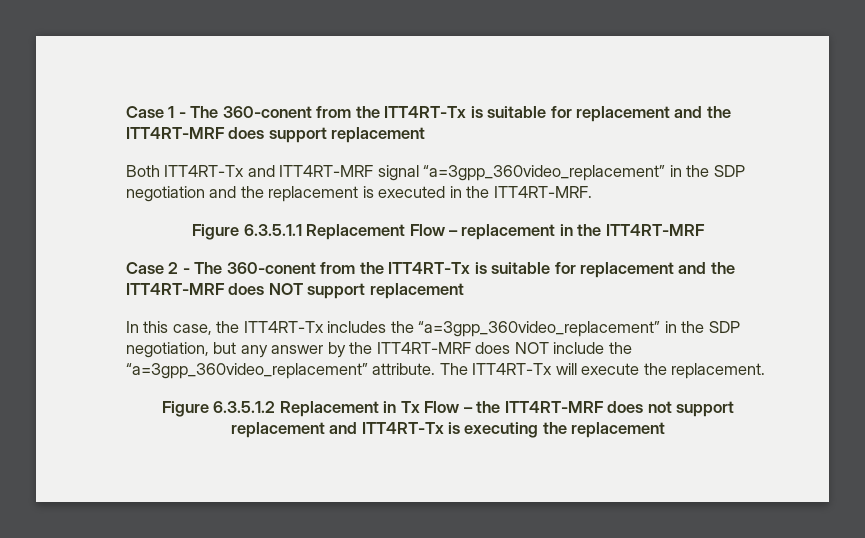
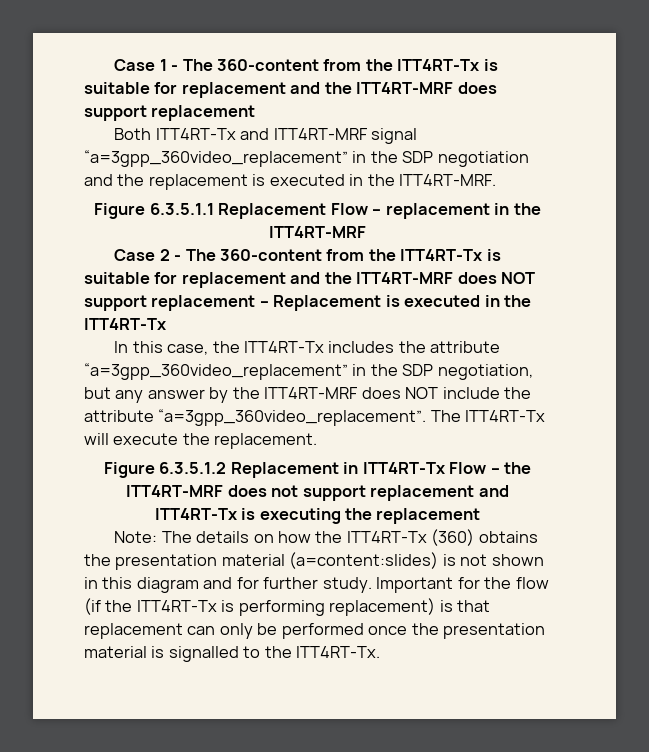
- Case 1 - The 360-conent from the ITT4RT-Tx is suitable for replacement and the ITT4RT-MRF does support replacement
+ Case 1 - The 360-content from the ITT4RT-Tx is suitable for replacement and the ITT4RT-MRF does support replacement
- Case 2 - The 360-conent from the ITT4RT-Tx is suitable for replacement and the ITT4RT-MRF does NOT support replacement
+ Case 2 - The 360-content from the ITT4RT-Tx is suitable for replacement and the ITT4RT-MRF does NOT support replacement – Replacement is executed in the ITT4RT-Tx
- In this case, the ITT4RT-Tx includes the “a=3gpp_360video_replacement” in the SDP negotiation, but any answer by the ITT4RT-MRF does NOT include the “a=3gpp_360video_replacement” attribute.
+ In this case, the ITT4RT-Tx includes the attribute “a=3gpp_360video_replacement” in the SDP negotiation, but any answer by the ITT4RT-MRF does NOT include the attribute “a=3gpp_360video_replacement”.
- Figure 6.3.5.1.2 Replacement in Tx Flow – the ITT4RT-MRF does not support replacement and ITT4RT-Tx is executing the replacement
+ Figure 6.3.5.1.2 Replacement in ITT4RT-Tx Flow – the ITT4RT-MRF does not support replacement and ITT4RT-Tx is executing the replacement
+ Note: The details on how the ITT4RT-Tx (360) obtains the presentation material (a=content:slides) is not shown in this diagram and for further study. Important for the flow (if the ITT4RT-Tx is performing replacement) is that replacement can only be performed once the presentation material is signalled to the ITT4RT-Tx.

